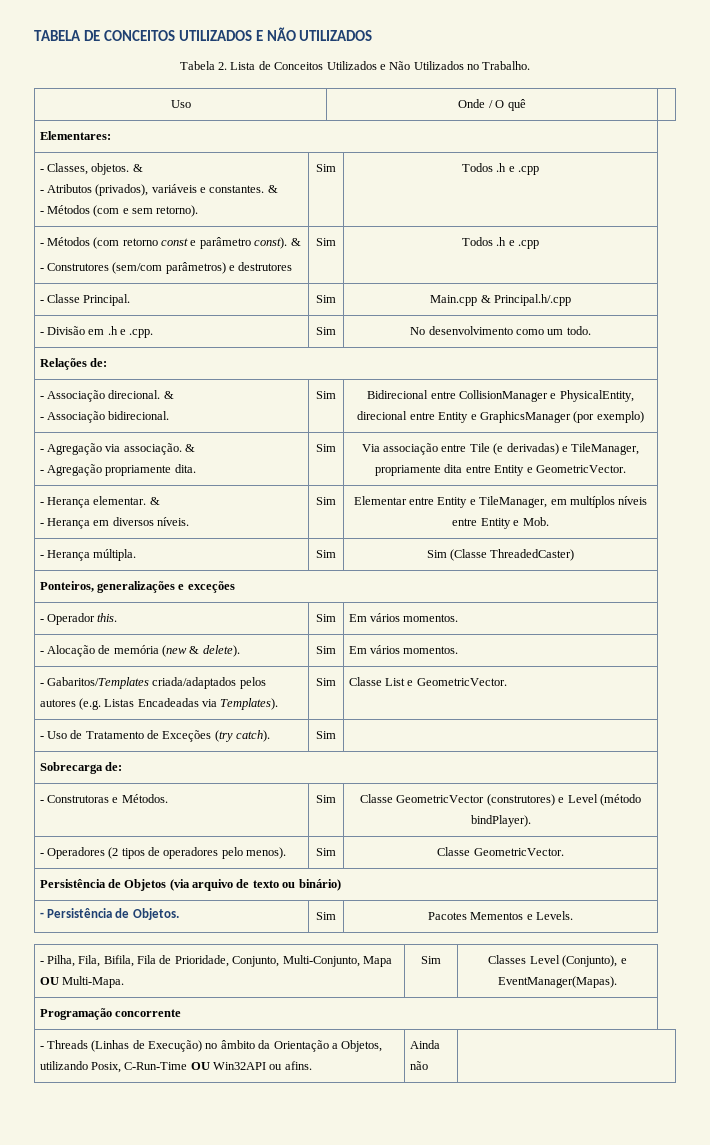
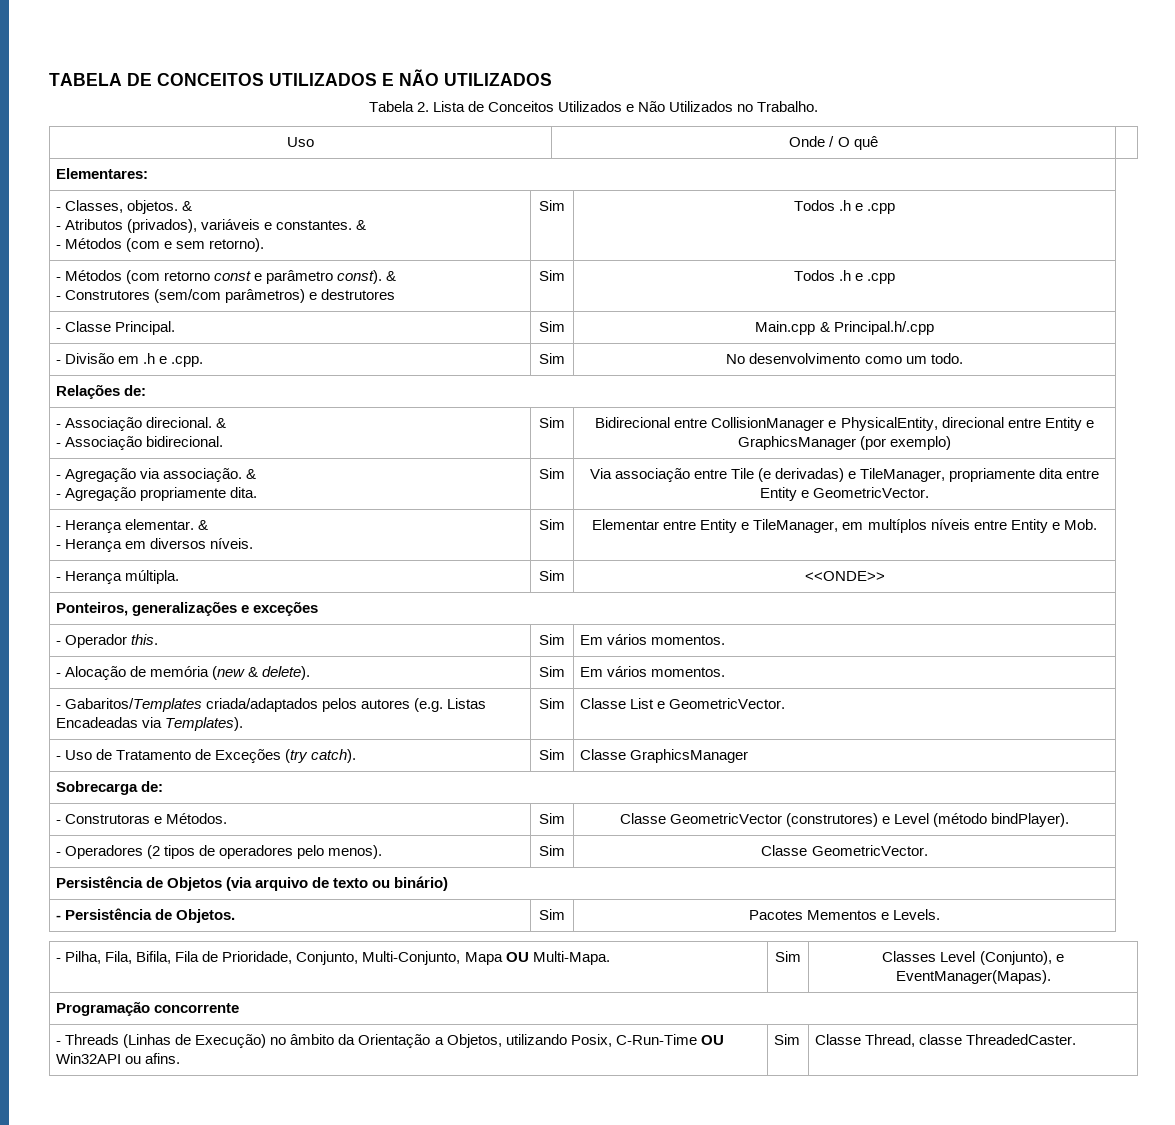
- - Herança múltipla. | Sim | Sim (Classe ThreadedCaster)
+ - Herança múltipla. | Sim | <<ONDE>>
- - Uso de Tratamento de Exceções (try catch). | Sim |
+ - Uso de Tratamento de Exceções (try catch). | Sim | Classe GraphicsManager
- - Threads (Linhas de Execução) no âmbito da Orientação a Objetos, utilizando Posix, C-Run-Time OU Win32API ou afins. | Ainda não |
+ - Threads (Linhas de Execução) no âmbito da Orientação a Objetos, utilizando Posix, C-Run-Time OU Win32API ou afins. | Sim | Classe Thread, classe ThreadedCaster.

